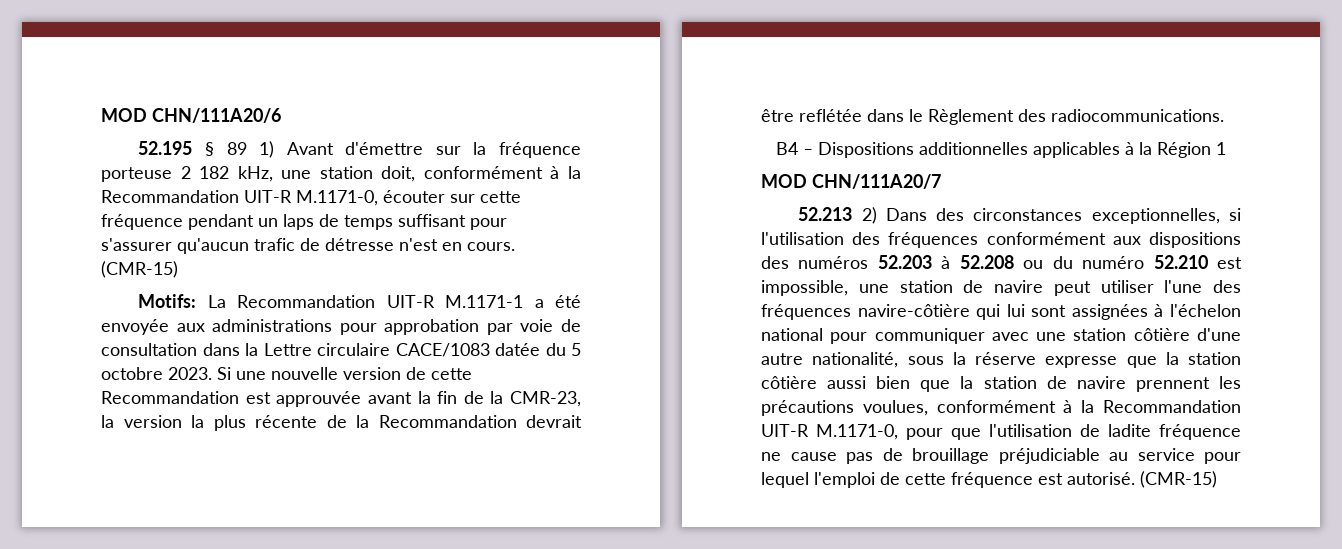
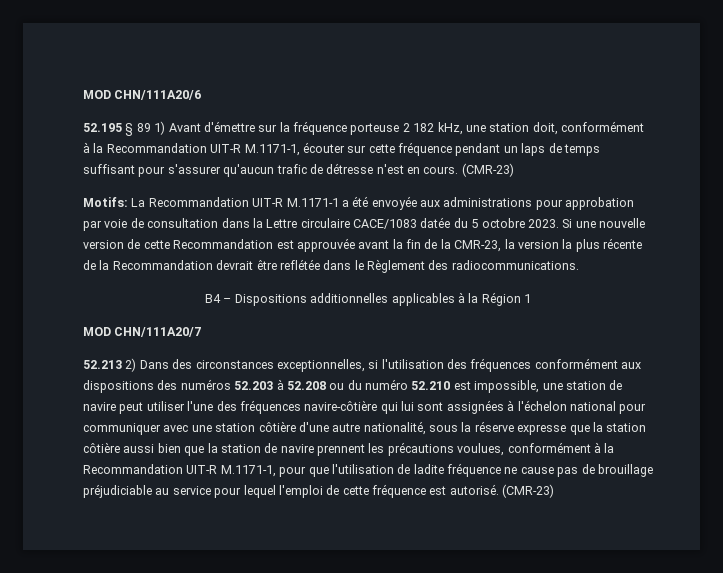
- 52.195 § 89 1) Avant d'émettre sur la fréquence porteuse 2 182 kHz, une station doit, conformément à la Recommandation UIT-R M.1171-0, écouter sur cette fréquence pendant un laps de temps suffisant pour s'assurer qu'aucun trafic de détresse n'est en cours. (CMR-15)
+ 52.195 § 89 1) Avant d'émettre sur la fréquence porteuse 2 182 kHz, une station doit, conformément à la Recommandation UIT-R M.1171-1, écouter sur cette fréquence pendant un laps de temps suffisant pour s'assurer qu'aucun trafic de détresse n'est en cours. (CMR-23)
- 52.213 2) Dans des circonstances exceptionnelles, si l'utilisation des fréquences conformément aux dispositions des numéros 52.203 à 52.208 ou du numéro 52.210 est impossible, une station de navire peut utiliser l'une des fréquences navire-côtière qui lui sont assignées à l'échelon national pour communiquer avec une station côtière d'une autre nationalité, sous la réserve expresse que la station côtière aussi bien que la station de navire prennent les précautions voulues, conformément à la Recommandation UIT-R M.1171-0, pour que l'utilisation de ladite fréquence ne cause pas de brouillage préjudiciable au service pour lequel l'emploi de cette fréquence est autorisé. (CMR-15)
+ 52.213 2) Dans des circonstances exceptionnelles, si l'utilisation des fréquences conformément aux dispositions des numéros 52.203 à 52.208 ou du numéro 52.210 est impossible, une station de navire peut utiliser l'une des fréquences navire-côtière qui lui sont assignées à l'échelon national pour communiquer avec une station côtière d'une autre nationalité, sous la réserve expresse que la station côtière aussi bien que la station de navire prennent les précautions voulues, conformément à la Recommandation UIT-R M.1171-1, pour que l'utilisation de ladite fréquence ne cause pas de brouillage préjudiciable au service pour lequel l'emploi de cette fréquence est autorisé. (CMR-23)

